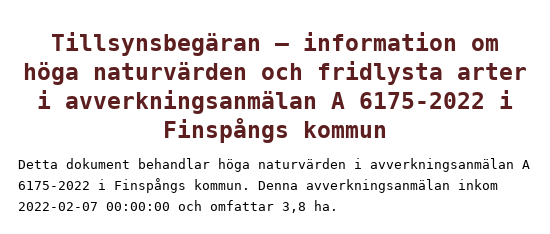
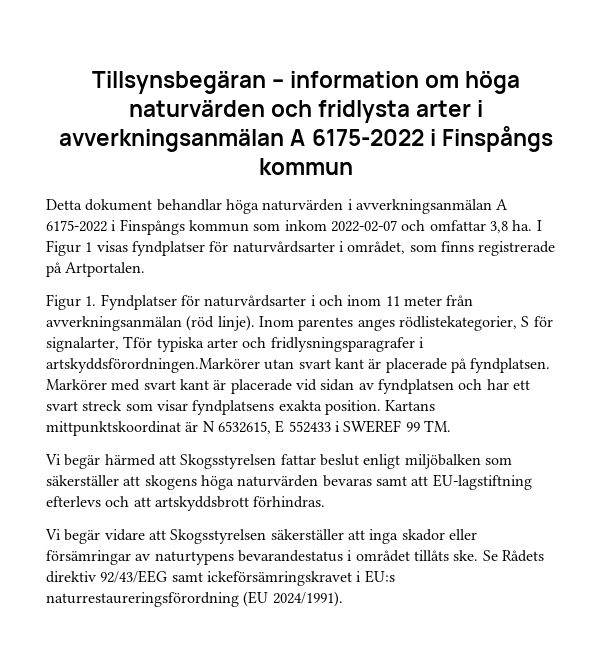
- Detta dokument behandlar höga naturvärden i avverkningsanmälan A 6175-2022 i Finspångs kommun. Denna avverkningsanmälan inkom 2022-02-07 00:00:00 och omfattar 3,8 ha.
+ Detta dokument behandlar höga naturvärden i avverkningsanmälan A 6175-2022 i Finspångs kommun som inkom 2022-02-07 och omfattar 3,8 ha.
+ I Figur 1 visas fyndplatser för naturvårdsarter i området, som finns registrerade på Artportalen.
+ Figur 1. Fyndplatser för naturvårdsarter i och inom 11 meter från avverkningsanmälan (röd linje). Inom parentes anges rödlistekategorier, S för signalarter, Tför typiska arter och fridlysningsparagrafer i artskyddsförordningen.Markörer utan svart kant är placerade på fyndplatsen. Markörer med svart kant är placerade vid sidan av fyndplatsen och har ett svart streck som visar fyndplatsens exakta position. Kartans mittpunktskoordinat är N 6532615, E 552433 i SWEREF 99 TM.
+ Vi begär härmed att Skogsstyrelsen fattar beslut enligt miljöbalken som säkerställer att skogens höga naturvärden bevaras samt att EU-lagstiftning efterlevs och att artskyddsbrott förhindras.
+ Vi begär vidare att Skogsstyrelsen säkerställer att inga skador eller försämringar av naturtypens bevarandestatus i området tillåts ske. Se Rådets direktiv 92/43/EEG samt ickeförsämringskravet i EU:s naturrestaureringsförordning (EU 2024/1991).

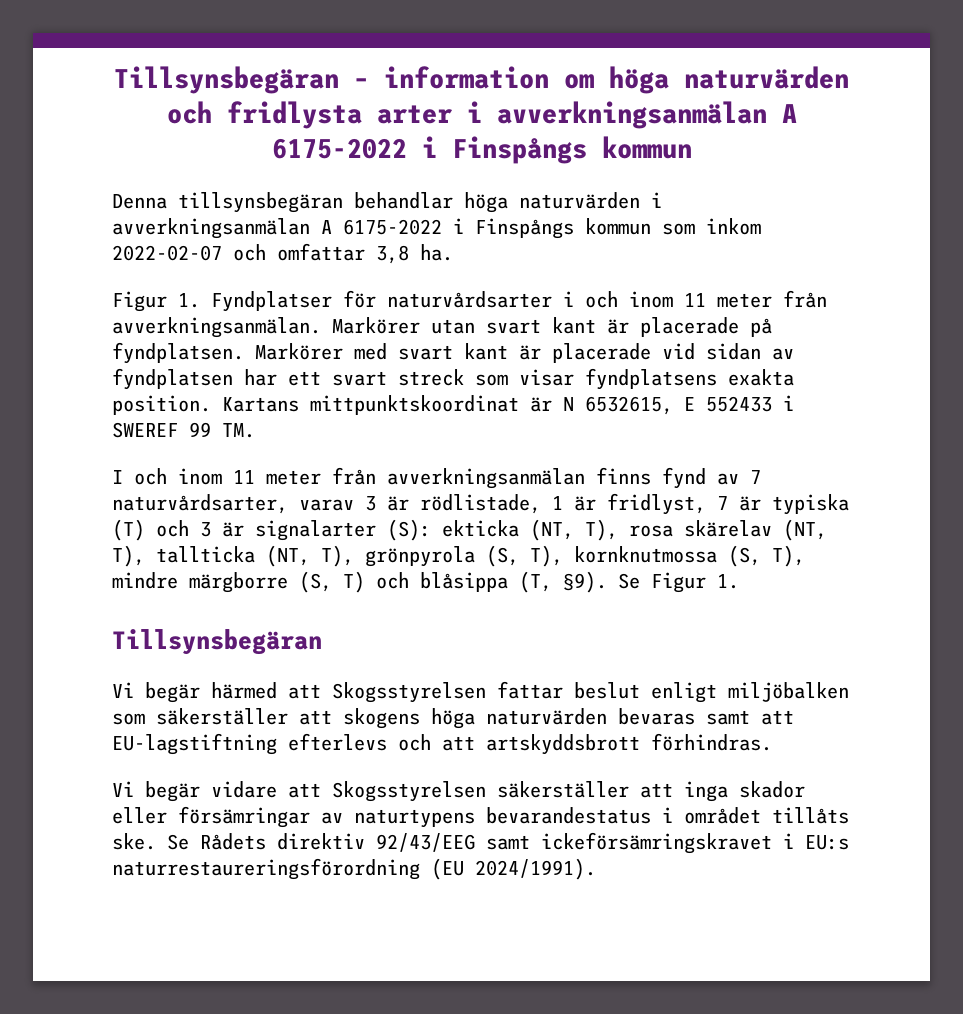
- Detta dokument behandlar höga naturvärden i avverkningsanmälan A 6175-2022 i Finspångs kommun som inkom 2022-02-07 och omfattar 3,8 ha. I Figur 1 visas fyndplatser för naturvårdsarter i området, som finns registrerade på Artportalen.
+ Denna tillsynsbegäran behandlar höga naturvärden i avverkningsanmälan A 6175-2022 i Finspångs kommun som inkom 2022-02-07 och omfattar 3,8 ha.
- Figur 1. Fyndplatser för naturvårdsarter i och inom 11 meter från avverkningsanmälan (röd linje). Inom parentes anges rödlistekategorier, S för signalarter, Tför typiska arter och fridlysningsparagrafer i artskyddsförordningen.Markörer utan svart kant är placerade på fyndplatsen.
+ Figur 1. Fyndplatser för naturvårdsarter i och inom 11 meter från avverkningsanmälan. Markörer utan svart kant är placerade på fyndplatsen.
- Markörer med svart kant är placerade vid sidan av fyndplatsen och har ett svart streck som visar fyndplatsens exakta position.
+ Markörer med svart kant är placerade vid sidan av fyndplatsen har ett svart streck som visar fyndplatsens exakta position.
+ I och inom 11 meter från avverkningsanmälan finns fynd av 7 naturvårdsarter, varav 3 är rödlistade, 1 är fridlyst, 7 är typiska (T) och 3 är signalarter (S): ekticka (NT, T), rosa skärelav (NT, T), tallticka (NT, T), grönpyrola (S, T), kornknutmossa (S, T), mindre märgborre (S, T) och blåsippa (T, §9). Se Figur 1.
+ Tillsynsbegäran

